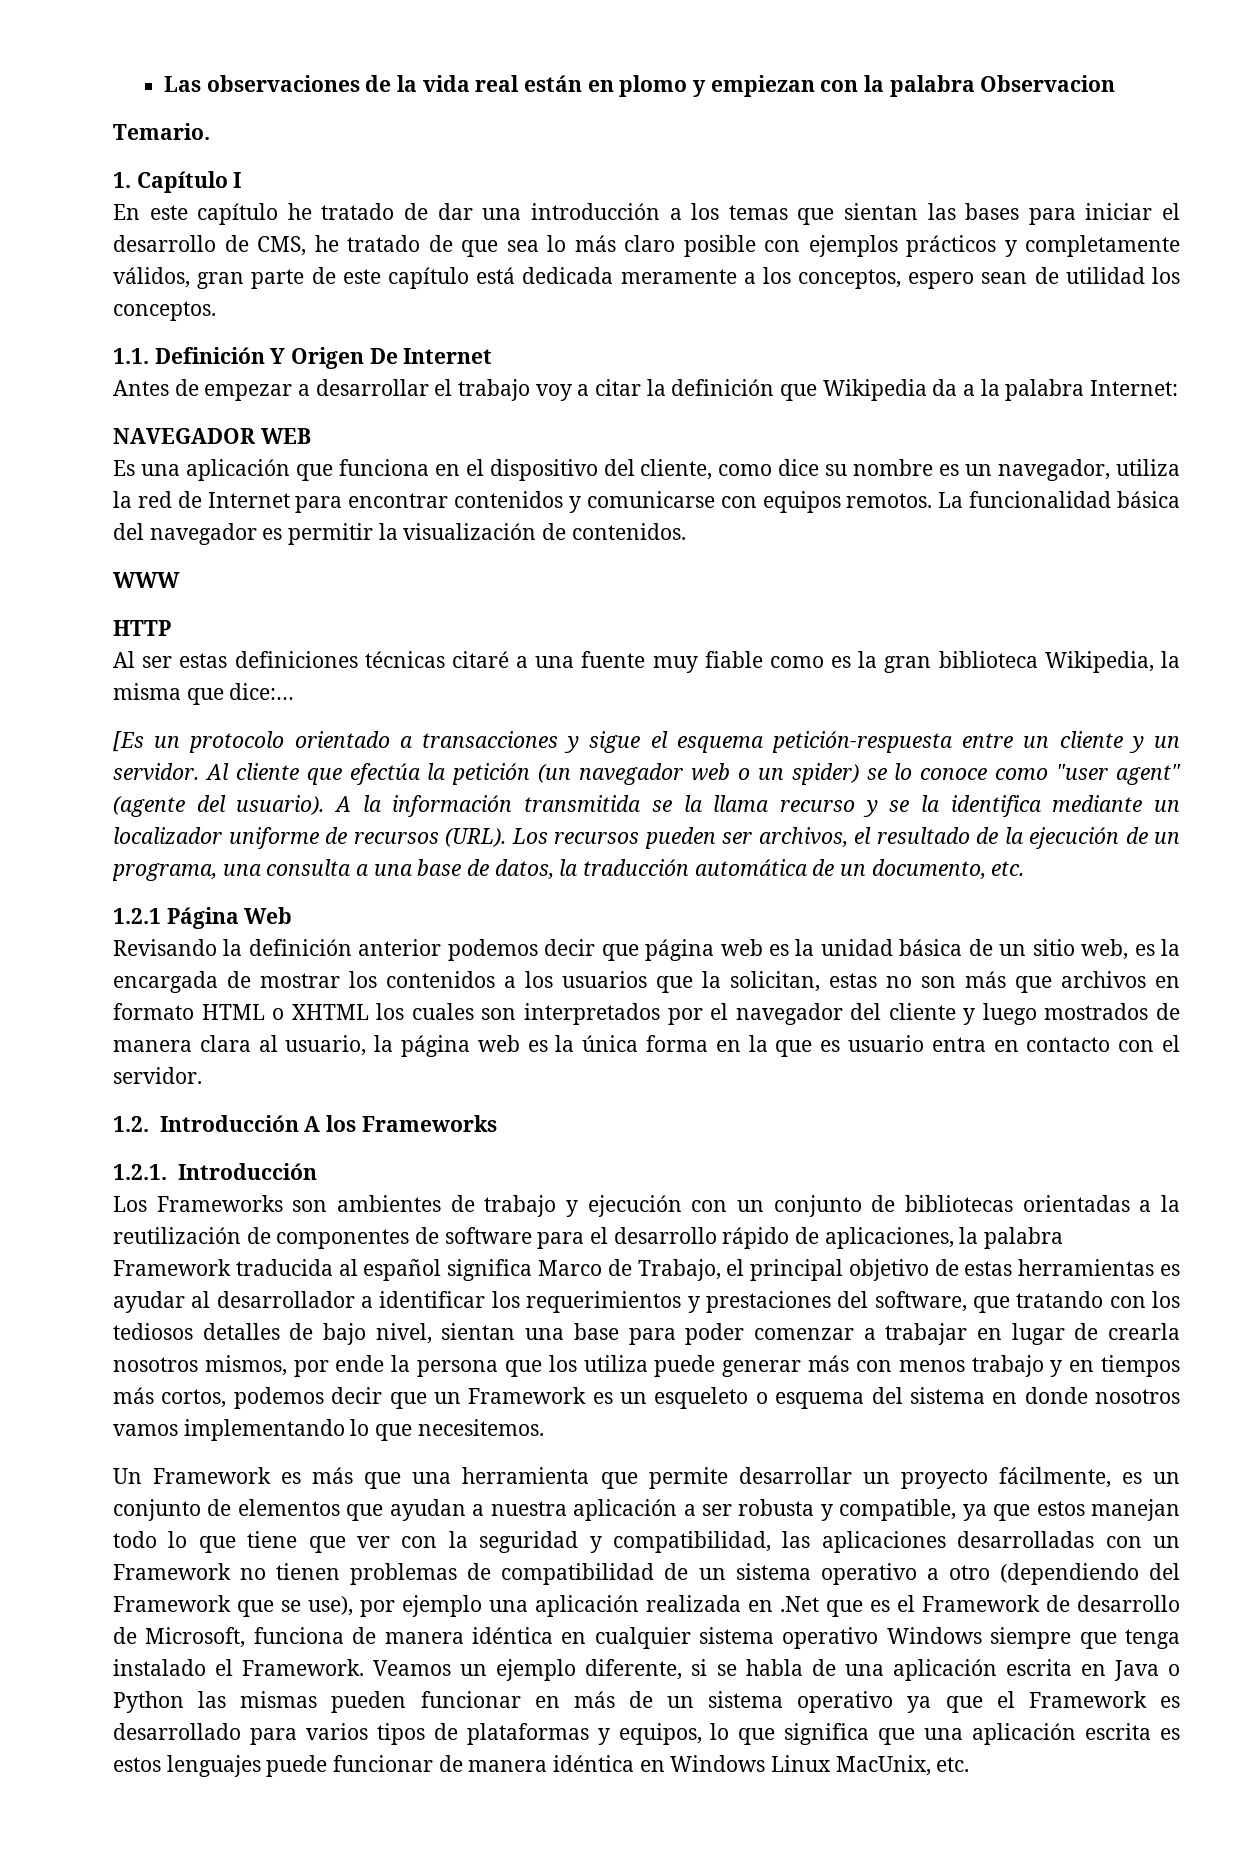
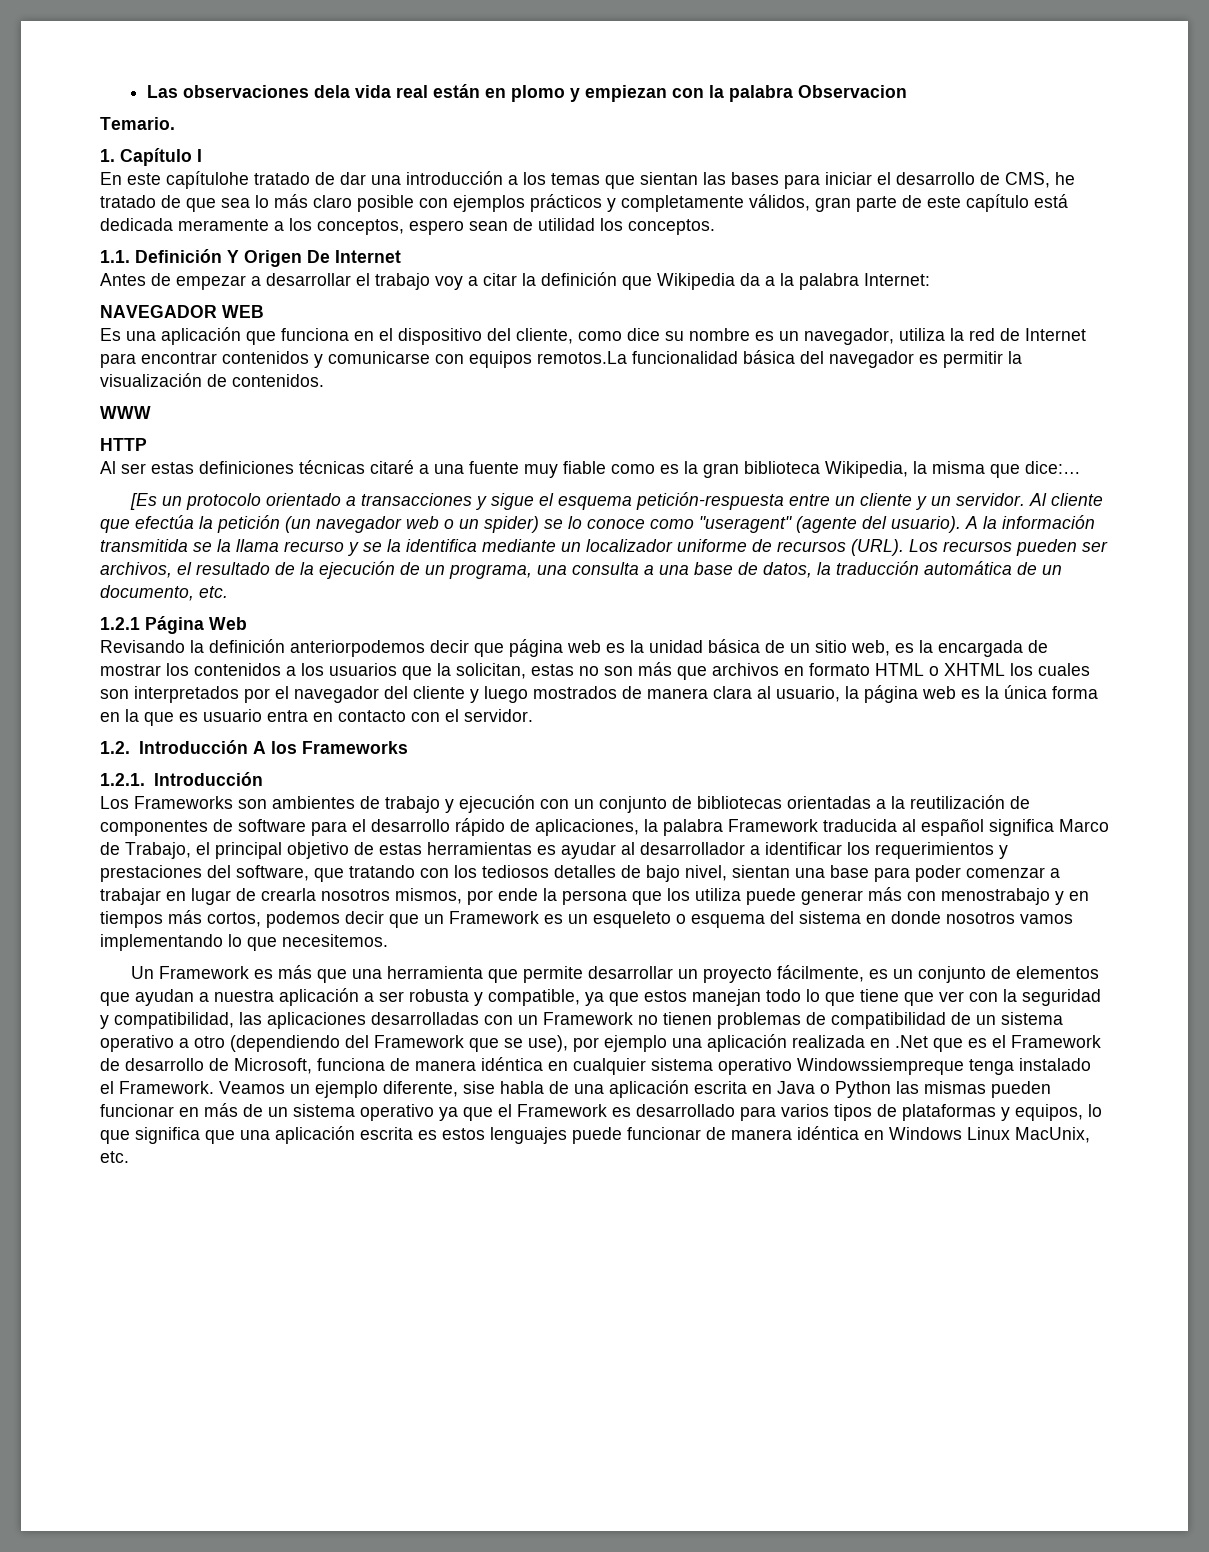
- Las observaciones de la vida real están en plomo y empiezan con la palabra Observacion
+ Las observaciones dela vida real están en plomo y empiezan con la palabra Observacion
- En este capítulo he tratado de dar una introducción a los temas que sientan las bases para iniciar el desarrollo de CMS, he tratado de que sea lo más claro posible con ejemplos prácticos y completamente válidos, gran parte de este capítulo está dedicada meramente a los conceptos, espero sean de utilidad los conceptos.
+ En este capítulohe tratado de dar una introducción a los temas que sientan las bases para iniciar el desarrollo de CMS, he tratado de que sea lo más claro posible con ejemplos prácticos y completamente válidos, gran parte de este capítulo está dedicada meramente a los conceptos, espero sean de utilidad los conceptos.
- Es una aplicación que funciona en el dispositivo del cliente, como dice su nombre es un navegador, utiliza la red de Internet para encontrar contenidos y comunicarse con equipos remotos. La funcionalidad básica del navegador es permitir la visualización de contenidos.
+ Es una aplicación que funciona en el dispositivo del cliente, como dice su nombre es un navegador, utiliza la red de Internet para encontrar contenidos y comunicarse con equipos remotos.La funcionalidad básica del navegador es permitir la visualización de contenidos.
- Al cliente que efectúa la petición (un navegador web o un spider) se lo conoce como "user agent" (agente del usuario).
+ Al cliente que efectúa la petición (un navegador web o un spider) se lo conoce como "useragent" (agente del usuario).
- Revisando la definición anterior podemos decir que página web es la unidad básica de un sitio web, es la encargada de mostrar los contenidos a los usuarios que la solicitan, estas no son más que archivos en formato HTML o XHTML los cuales son interpretados por el navegador del cliente y luego mostrados de manera clara al usuario, la página web es la única forma en la que es usuario entra en contacto con el servidor.
+ Revisando la definición anteriorpodemos decir que página web es la unidad básica de un sitio web, es la encargada de mostrar los contenidos a los usuarios que la solicitan, estas no son más que archivos en formato HTML o XHTML los cuales son interpretados por el navegador del cliente y luego mostrados de manera clara al usuario, la página web es la única forma en la que es usuario entra en contacto con el servidor.
- Los Frameworks son ambientes de trabajo y ejecución con un conjunto de bibliotecas orientadas a la reutilización de componentes de software para el desarrollo rápido de aplicaciones, la palabra Framework traducida al español significa Marco de Trabajo, el principal objetivo de estas herramientas es ayudar al desarrollador a identificar los requerimientos y prestaciones del software, que tratando con los tediosos detalles de bajo nivel, sientan una base para poder comenzar a trabajar en lugar de crearla nosotros mismos, por ende la persona que los utiliza puede generar más con menos trabajo y en tiempos más cortos, podemos decir que un Framework es un esqueleto o esquema del sistema en donde nosotros vamos implementando lo que necesitemos.
+ Los Frameworks son ambientes de trabajo y ejecución con un conjunto de bibliotecas orientadas a la reutilización de componentes de software para el desarrollo rápido de aplicaciones, la palabra Framework traducida al español significa Marco de Trabajo, el principal objetivo de estas herramientas es ayudar al desarrollador a identificar los requerimientos y prestaciones del software, que tratando con los tediosos detalles de bajo nivel, sientan una base para poder comenzar a trabajar en lugar de crearla nosotros mismos, por ende la persona que los utiliza puede generar más con menostrabajo y en tiempos más cortos, podemos decir que un Framework es un esqueleto o esquema del sistema en donde nosotros vamos implementando lo que necesitemos.
- Un Framework es más que una herramienta que permite desarrollar un proyecto fácilmente, es un conjunto de elementos que ayudan a nuestra aplicación a ser robusta y compatible, ya que estos manejan todo lo que tiene que ver con la seguridad y compatibilidad, las aplicaciones desarrolladas con un Framework no tienen problemas de compatibilidad de un sistema operativo a otro (dependiendo del Framework que se use), por ejemplo una aplicación realizada en .Net que es el Framework de desarrollo de Microsoft, funciona de manera idéntica en cualquier sistema operativo Windows siempre que tenga instalado el Framework.
+ Un Framework es más que una herramienta que permite desarrollar un proyecto fácilmente, es un conjunto de elementos que ayudan a nuestra aplicación a ser robusta y compatible, ya que estos manejan todo lo que tiene que ver con la seguridad y compatibilidad, las aplicaciones desarrolladas con un Framework no tienen problemas de compatibilidad de un sistema operativo a otro (dependiendo del Framework que se use), por ejemplo una aplicación realizada en .Net que es el Framework de desarrollo de Microsoft, funciona de manera idéntica en cualquier sistema operativo Windowssiempreque tenga instalado el Framework.
- Veamos un ejemplo diferente, si se habla de una aplicación escrita en Java o Python las mismas pueden funcionar en más de un sistema operativo ya que el Framework es desarrollado para varios tipos de plataformas y equipos, lo que significa que una aplicación escrita es estos lenguajes puede funcionar de manera idéntica en Windows Linux MacUnix, etc.
+ Veamos un ejemplo diferente, sise habla de una aplicación escrita en Java o Python las mismas pueden funcionar en más de un sistema operativo ya que el Framework es desarrollado para varios tipos de plataformas y equipos, lo que significa que una aplicación escrita es estos lenguajes puede funcionar de manera idéntica en Windows Linux MacUnix, etc.

